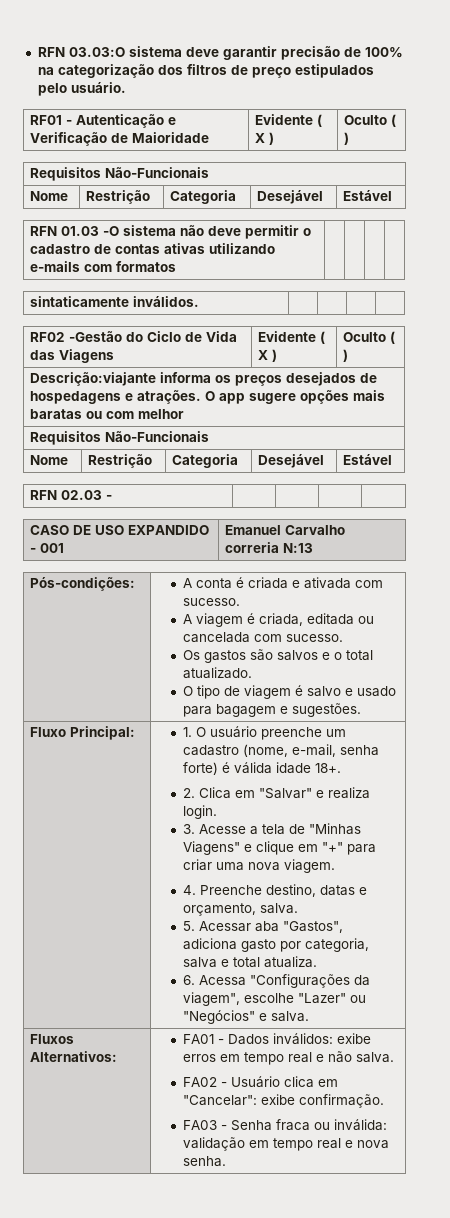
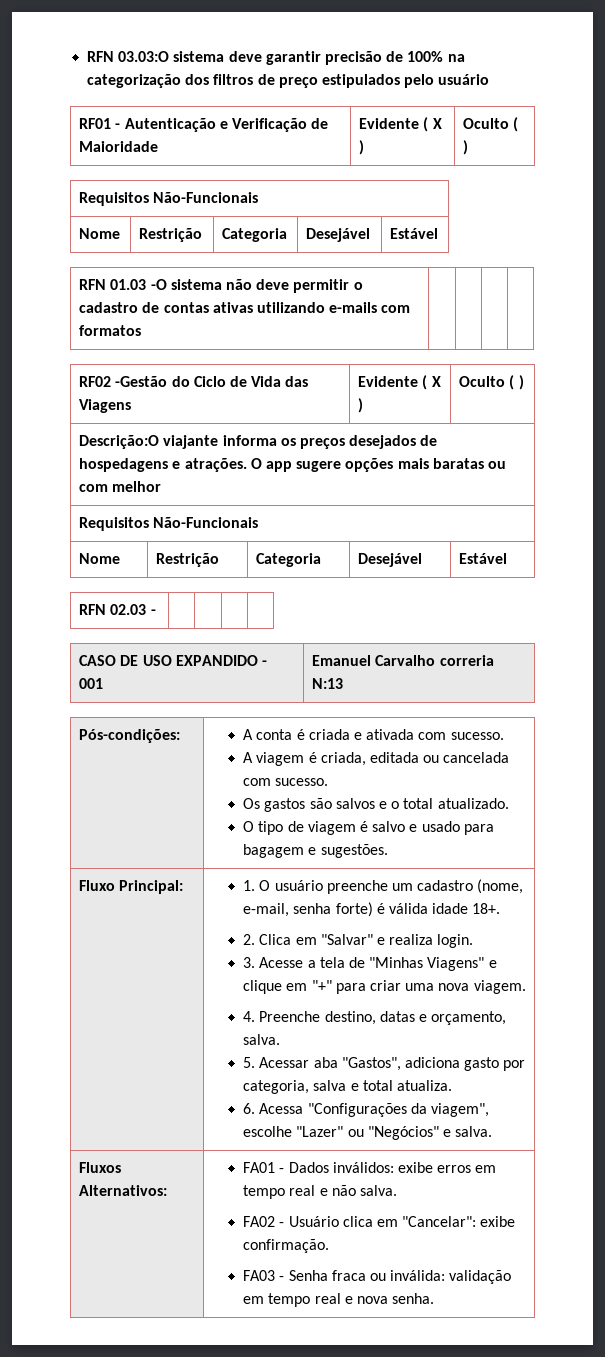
- RFN 03.03:O sistema deve garantir precisão de 100% na categorização dos filtros de preço estipulados pelo usuário.
+ RFN 03.03:O sistema deve garantir precisão de 100% na categorização dos filtros de preço estipulados pelo usuário
- sintaticamente inválidos. | | | |
- Descrição:viajante informa os preços desejados de hospedagens e atrações. O app sugere opções mais baratas ou com melhor
+ Descrição:O viajante informa os preços desejados de hospedagens e atrações. O app sugere opções mais baratas ou com melhor

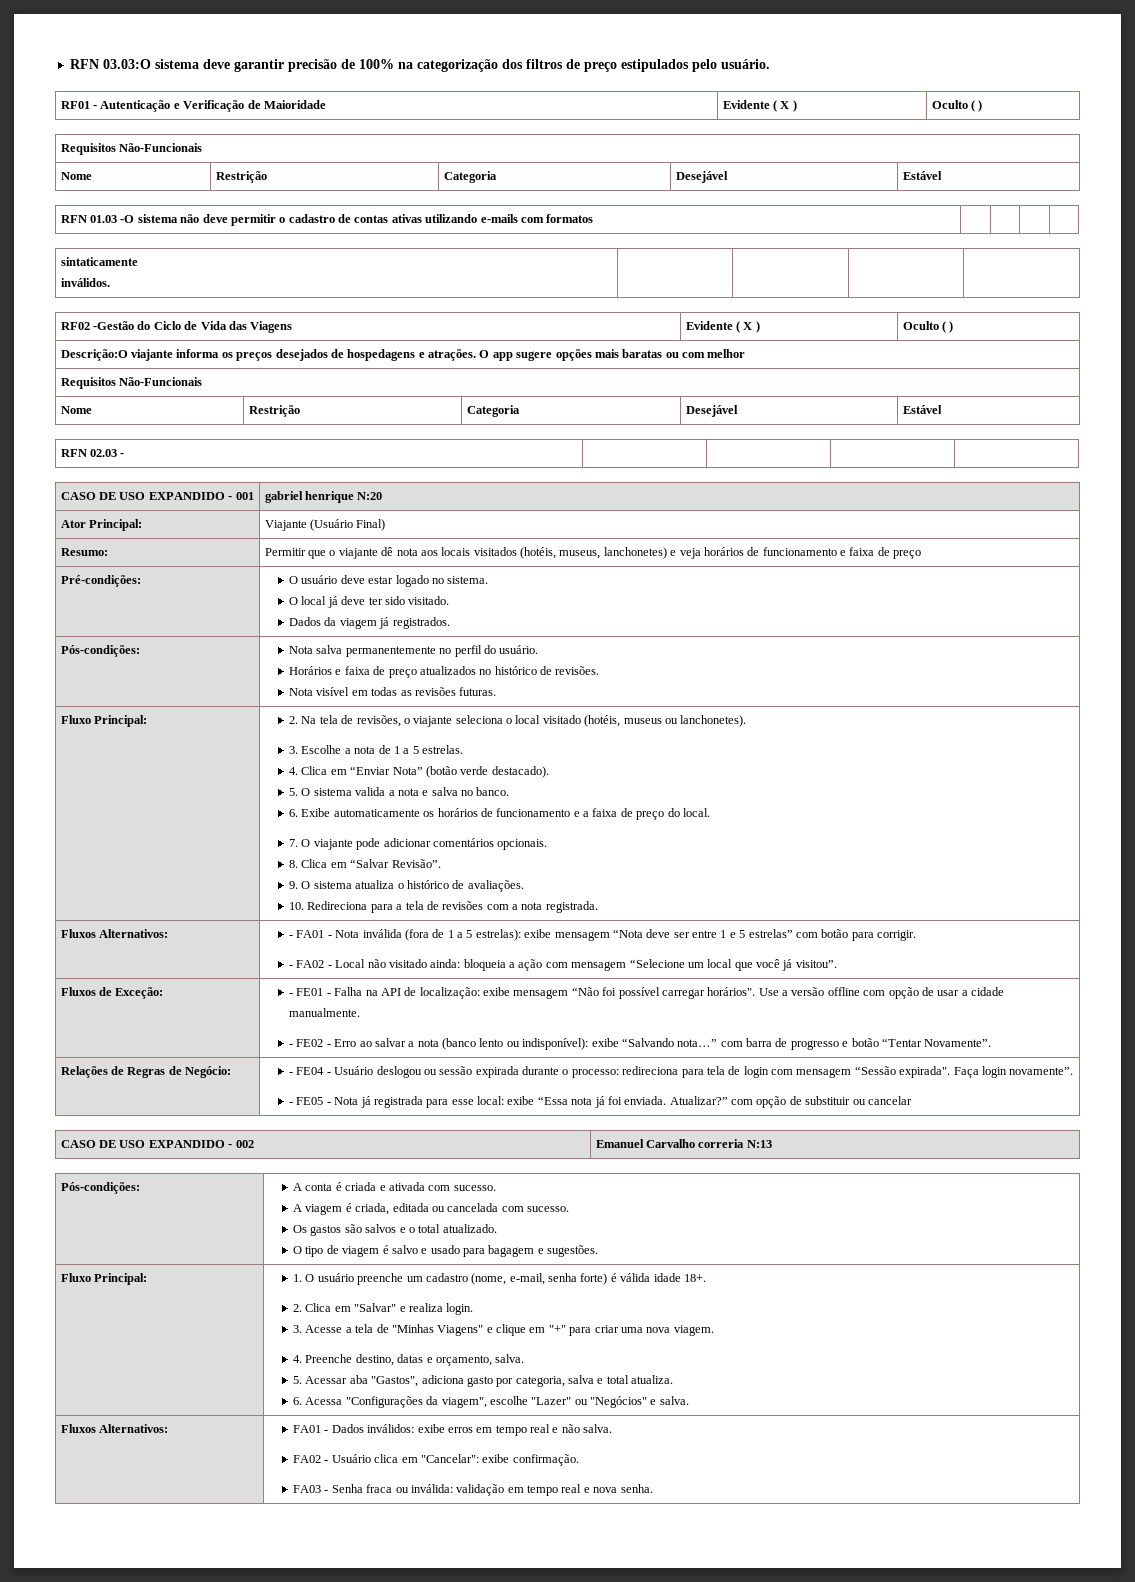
- RFN 03.03:O sistema deve garantir precisão de 100% na categorização dos filtros de preço estipulados pelo usuário
+ RFN 03.03:O sistema deve garantir precisão de 100% na categorização dos filtros de preço estipulados pelo usuário.
+ sintaticamente
+ inválidos. | | | |
- CASO DE USO EXPANDIDO - 001 | Emanuel Carvalho correria N:13
+ CASO DE USO EXPANDIDO - 001 | gabriel henrique N:20
+ Ator Principal: | Viajante (Usuário Final)
+ Resumo: | Permitir que o viajante dê nota aos locais visitados (hotéis, museus, lanchonetes) e veja horários de funcionamento e faixa de preço
+ Pré-condições: | O usuário deve estar logado no sistema.
+ O local já deve ter sido visitado.
+ Dados da viagem já registrados.
+ Pós-condições: | Nota salva permanentemente no perfil do usuário.
+ Horários e faixa de preço atualizados no histórico de revisões.
+ Nota visível em todas as revisões futuras.
+ Fluxo Principal: | 2. Na tela de revisões, o viajante seleciona o local visitado (hotéis, museus ou lanchonetes).
+ 3. Escolhe a nota de 1 a 5 estrelas.
+ 4. Clica em “Enviar Nota” (botão verde destacado).
+ 5. O sistema valida a nota e salva no banco.
+ 6. Exibe automaticamente os horários de funcionamento e a faixa de preço do local.
+ 7. O viajante pode adicionar comentários opcionais.
+ 8. Clica em “Salvar Revisão”.
+ 9. O sistema atualiza o histórico de avaliações.
+ 10. Redireciona para a tela de revisões com a nota registrada.
+ Fluxos Alternativos: | - FA01 - Nota inválida (fora de 1 a 5 estrelas): exibe mensagem “Nota deve ser entre 1 e 5 estrelas” com botão para corrigir.
+ - FA02 - Local não visitado ainda: bloqueia a ação com mensagem “Selecione um local que você já visitou”.
+ Fluxos de Exceção: | - FE01 - Falha na API de localização: exibe mensagem “Não foi possível carregar horários". Use a versão offline com opção de usar a cidade manualmente.
+ - FE02 - Erro ao salvar a nota (banco lento ou indisponível): exibe “Salvando nota…” com barra de progresso e botão “Tentar Novamente”.
+ Relações de Regras de Negócio: | - FE04 - Usuário deslogou ou sessão expirada durante o processo: redireciona para tela de login com mensagem “Sessão expirada". Faça login novamente”.
+ - FE05 - Nota já registrada para esse local: exibe “Essa nota já foi enviada. Atualizar?” com opção de substituir ou cancelar
+ CASO DE USO EXPANDIDO - 002 | Emanuel Carvalho correria N:13

